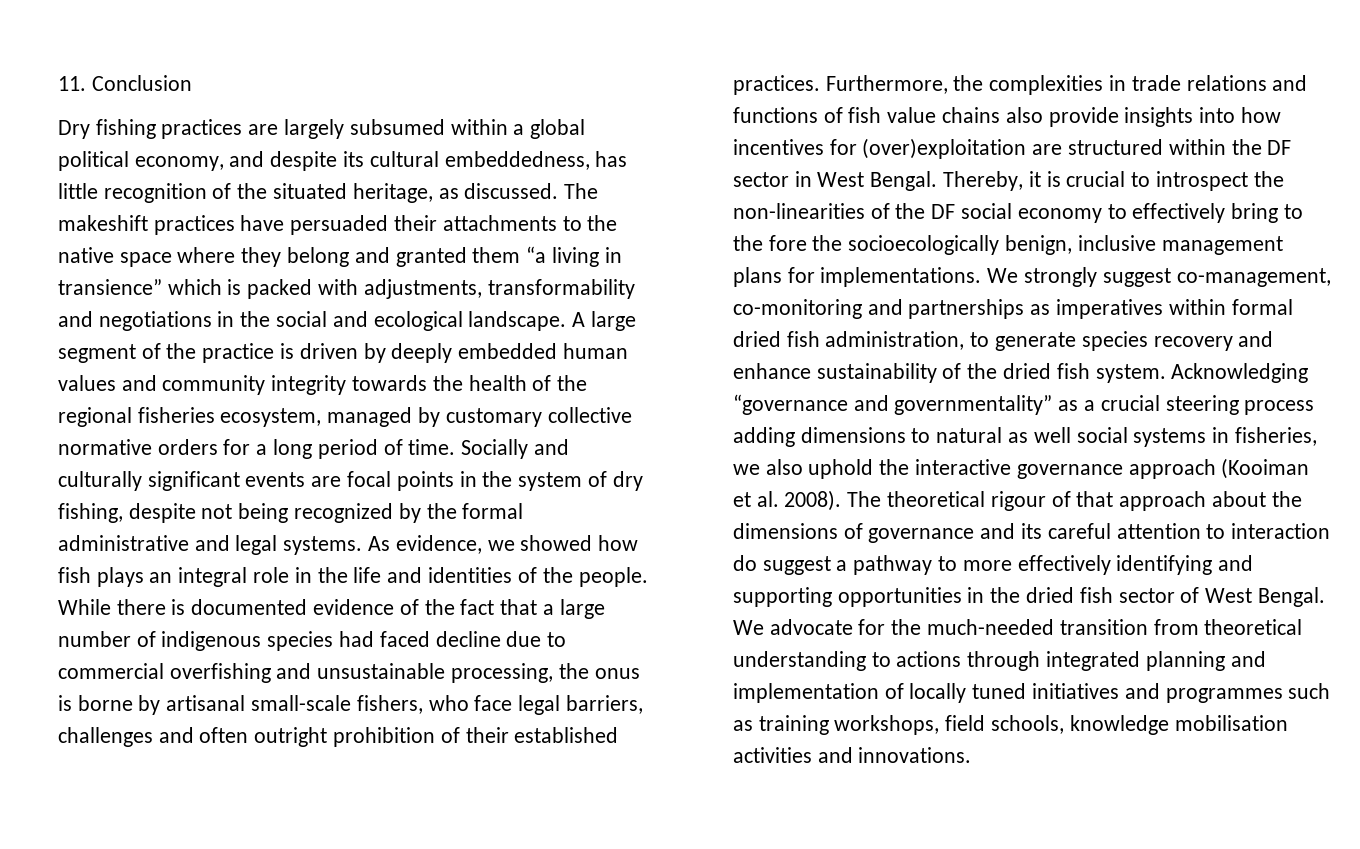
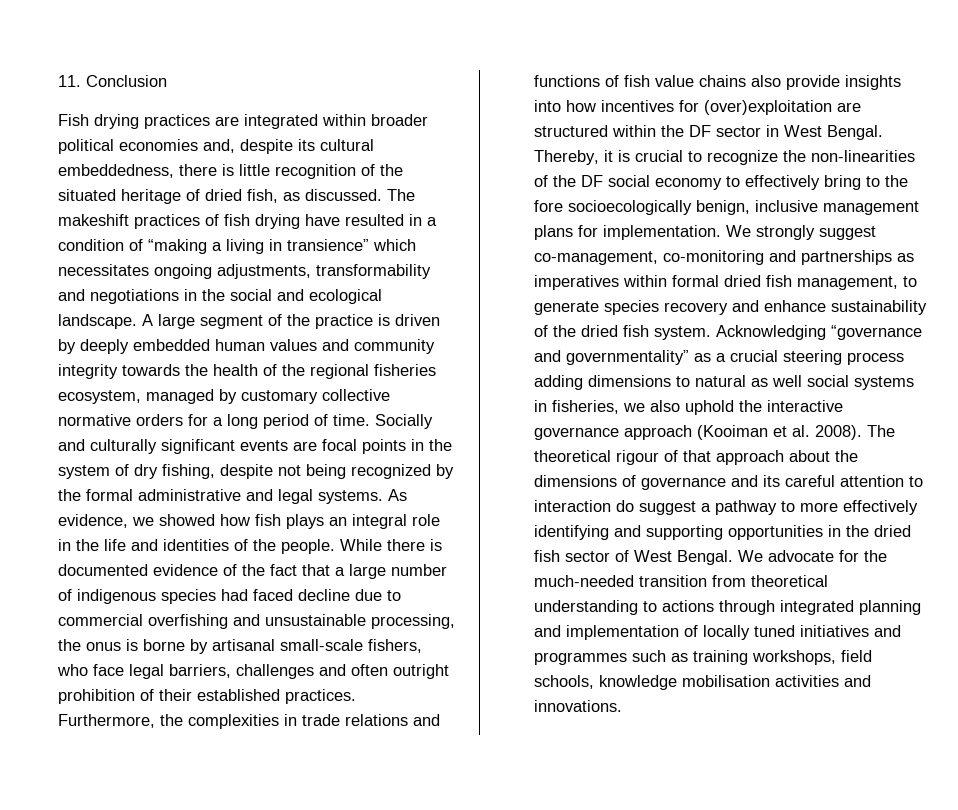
- Dry fishing practices are largely subsumed within a global political economy, and despite its cultural embeddedness, has little recognition of the situated heritage, as discussed.
+ Fish drying practices are integrated within broader political economies and, despite its cultural embeddedness, there is little recognition of the situated heritage of dried fish, as discussed.
- The makeshift practices have persuaded their attachments to the native space where they belong and granted them “a living in transience” which is packed with adjustments, transformability and negotiations in the social and ecological landscape.
+ The makeshift practices of fish drying have resulted in a condition of “making a living in transience” which necessitates ongoing adjustments, transformability and negotiations in the social and ecological landscape.
- Thereby, it is crucial to introspect the non-linearities of the DF social economy to effectively bring to the fore the socioecologically benign, inclusive management plans for implementations.
+ Thereby, it is crucial to recognize the non-linearities of the DF social economy to effectively bring to the fore socioecologically benign, inclusive management plans for implementation.
- We strongly suggest co-management, co-monitoring and partnerships as imperatives within formal dried fish administration, to generate species recovery and enhance sustainability of the dried fish system.
+ We strongly suggest co-management, co-monitoring and partnerships as imperatives within formal dried fish management, to generate species recovery and enhance sustainability of the dried fish system.

